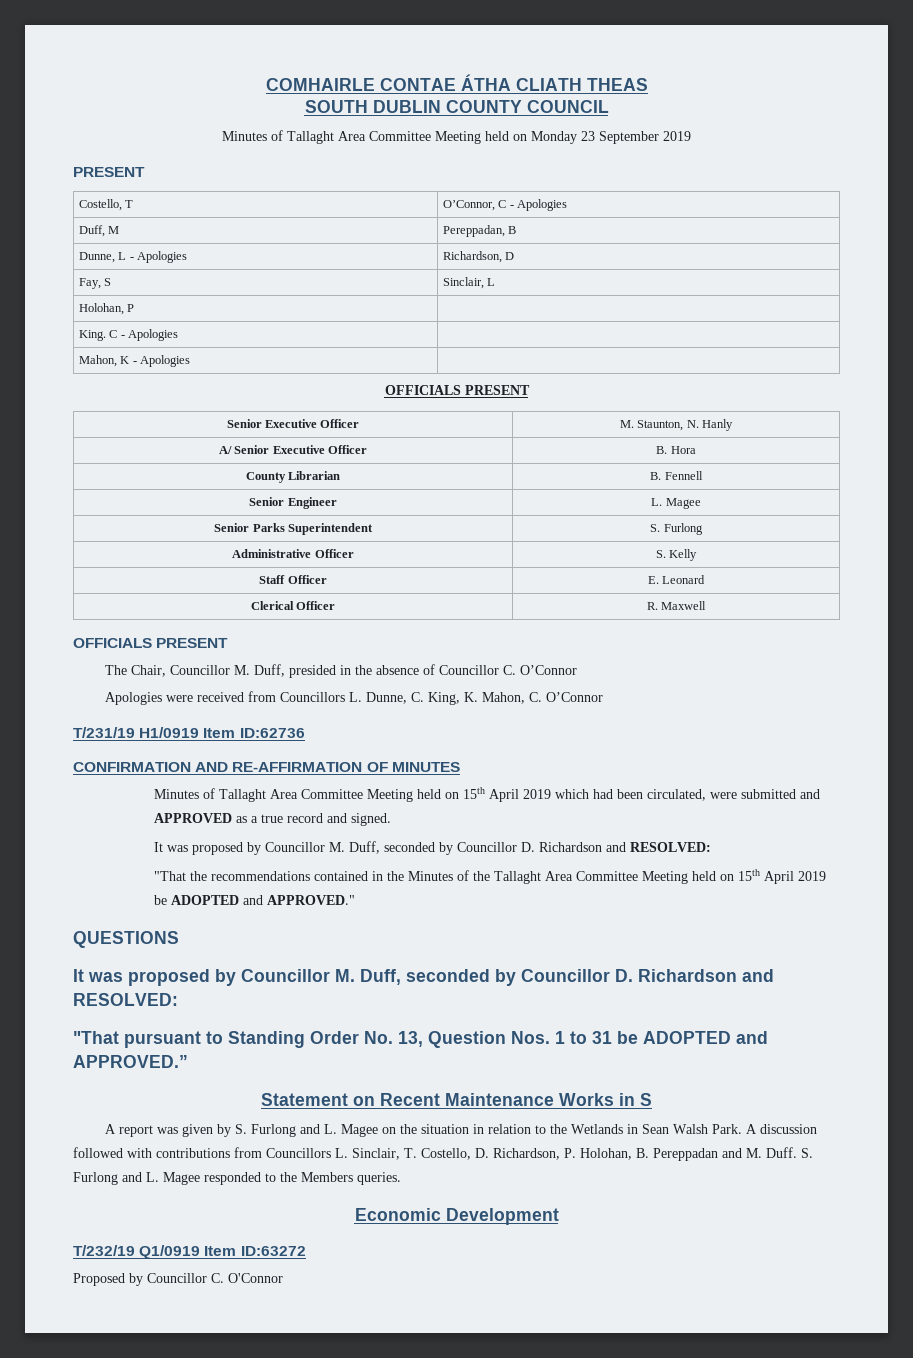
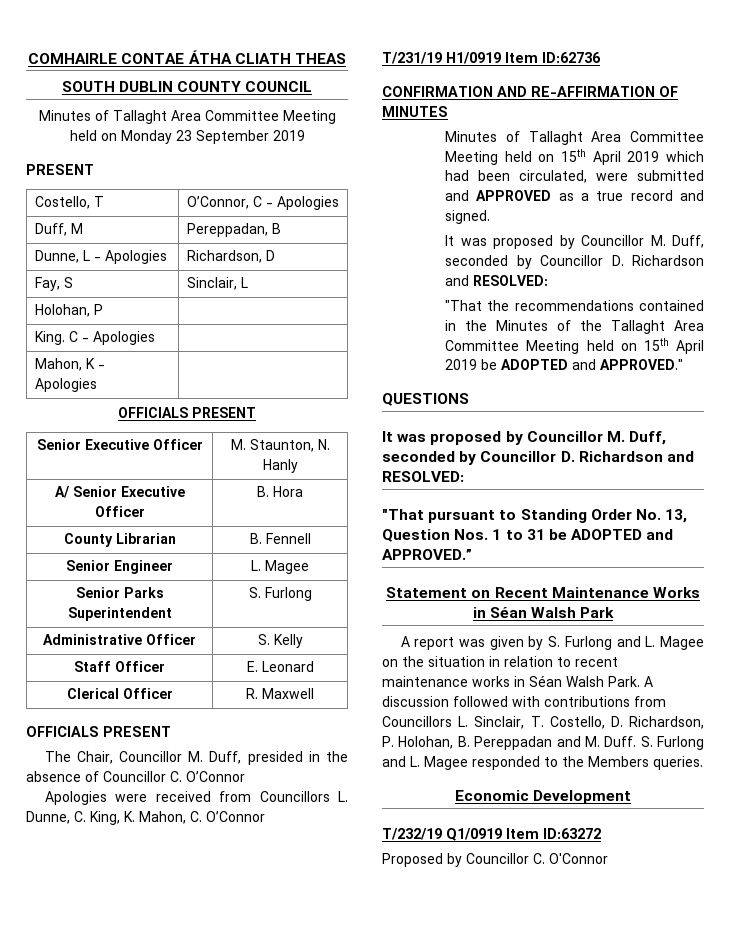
- Statement on Recent Maintenance Works in S
+ Statement on Recent Maintenance Works in Séan Walsh Park
- A report was given by S. Furlong and L. Magee on the situation in relation to the Wetlands in Sean Walsh Park.
+ A report was given by S. Furlong and L. Magee on the situation in relation to recent maintenance works in Séan Walsh Park.

